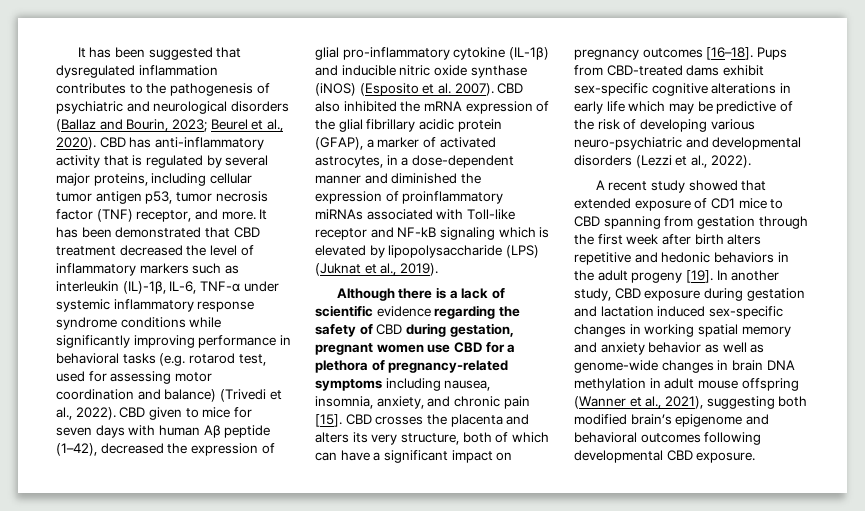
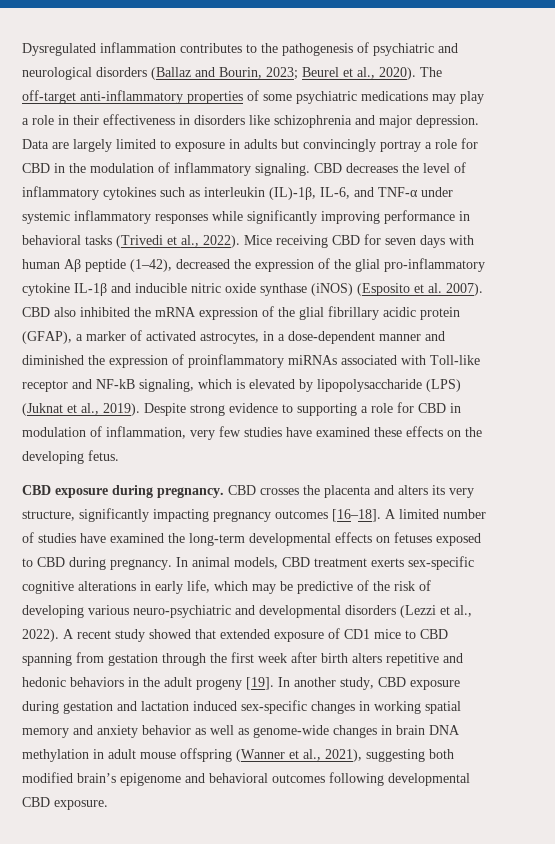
- It has been suggested that dysregulated inflammation contributes to the pathogenesis of psychiatric and neurological disorders (Ballaz and Bourin, 2023; Beurel et al., 2020).
+ Dysregulated inflammation contributes to the pathogenesis of psychiatric and neurological disorders (Ballaz and Bourin, 2023; Beurel et al., 2020).
- CBD has anti-inflammatory activity that is regulated by several major proteins, including cellular tumor antigen p53, tumor necrosis factor (TNF) receptor, and more. It has been demonstrated that CBD treatment decreased the level of inflammatory markers such as interleukin (IL)-1β, IL-6, TNF-α under systemic inflammatory response syndrome conditions while significantly improving performance in behavioral tasks (e.g. rotarod test, used for assessing motor coordination and balance) (Trivedi et al., 2022). CBD given to mice for seven days with human Aβ peptide (1–42), decreased the expression of glial pro-inflammatory cytokine (IL-1β) and inducible nitric oxide synthase (iNOS) (Esposito et al. 2007).
+ The off-target anti-inflammatory properties of some psychiatric medications may play a role in their effectiveness in disorders like schizophrenia and major depression. Data are largely limited to exposure in adults but convincingly portray a role for CBD in the modulation of inflammatory signaling. CBD decreases the level of inflammatory cytokines such as interleukin (IL)-1β, IL-6, and TNF-α under systemic inflammatory responses while significantly improving performance in behavioral tasks (Trivedi et al., 2022). Mice receiving CBD for seven days with human Aβ peptide (1–42), decreased the expression of the glial pro-inflammatory cytokine IL-1β and inducible nitric oxide synthase (iNOS) (Esposito et al. 2007).
- CBD also inhibited the mRNA expression of the glial fibrillary acidic protein (GFAP), a marker of activated astrocytes, in a dose-dependent manner and diminished the expression of proinflammatory miRNAs associated with Toll-like receptor and NF-kB signaling which is elevated by lipopolysaccharide (LPS) (Juknat et al., 2019).
- Although there is a lack of scientific evidence regarding the safety of CBD during gestation, pregnant women use CBD for a plethora of pregnancy-related symptoms including nausea, insomnia, anxiety, and chronic pain [15].
+ CBD also inhibited the mRNA expression of the glial fibrillary acidic protein (GFAP), a marker of activated astrocytes, in a dose-dependent manner and diminished the expression of proinflammatory miRNAs associated with Toll-like receptor and NF-kB signaling, which is elevated by lipopolysaccharide (LPS) (Juknat et al., 2019). Despite strong evidence to supporting a role for CBD in modulation of inflammation, very few studies have examined these effects on the developing fetus.
+ CBD exposure during pregnancy.
- CBD crosses the placenta and alters its very structure, both of which can have a significant impact on pregnancy outcomes [16–18]. Pups from CBD-treated dams exhibit sex-specific cognitive alterations in early life which may be predictive of the risk of developing various neuro-psychiatric and developmental disorders (Lezzi et al., 2022).
- A recent study showed that extended exposure of CD1 mice to CBD spanning from gestation through the first week after birth alters repetitive and hedonic behaviors in the adult progeny [19].
+ CBD crosses the placenta and alters its very structure, significantly impacting pregnancy outcomes [16–18]. A limited number of studies have examined the long-term developmental effects on fetuses exposed to CBD during pregnancy. In animal models, CBD treatment exerts sex-specific cognitive alterations in early life, which may be predictive of the risk of developing various neuro-psychiatric and developmental disorders (Lezzi et al., 2022). A recent study showed that extended exposure of CD1 mice to CBD spanning from gestation through the first week after birth alters repetitive and hedonic behaviors in the adult progeny [19].

